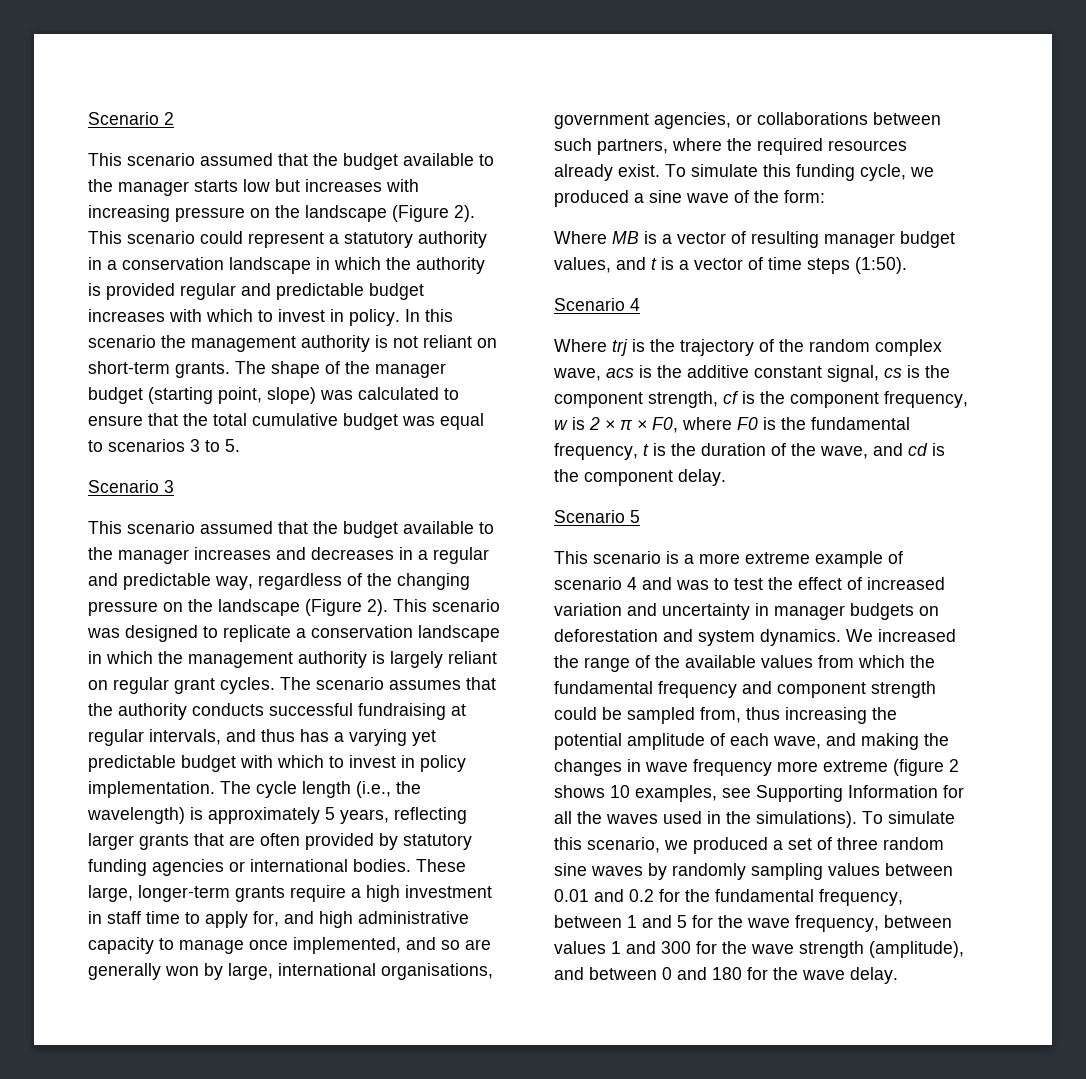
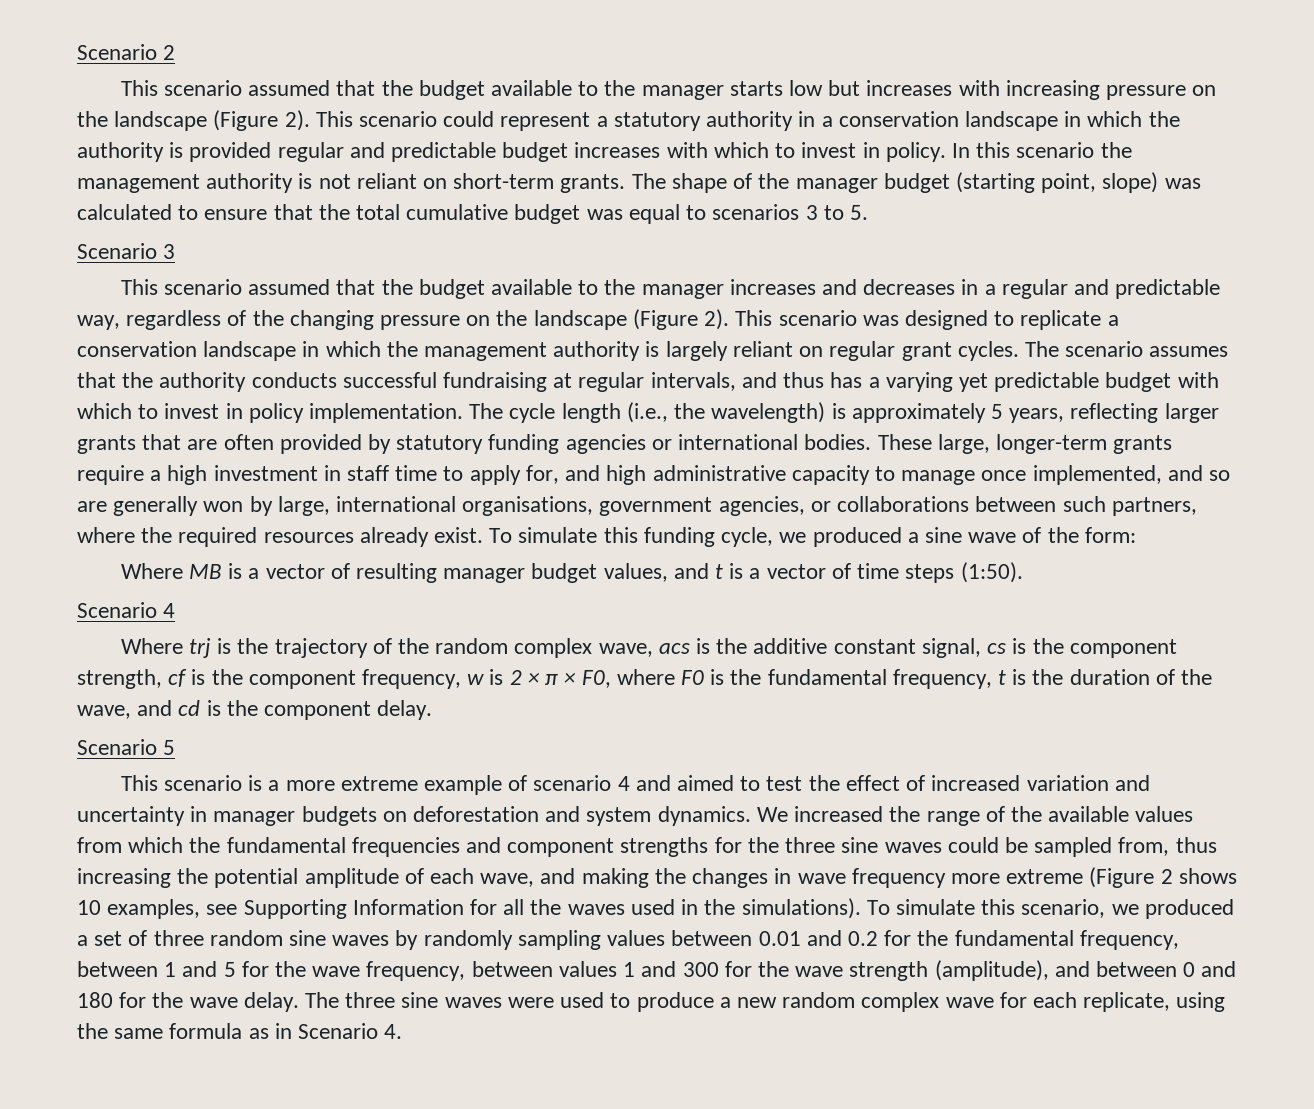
- This scenario is a more extreme example of scenario 4 and was to test the effect of increased variation and uncertainty in manager budgets on deforestation and system dynamics.
+ This scenario is a more extreme example of scenario 4 and aimed to test the effect of increased variation and uncertainty in manager budgets on deforestation and system dynamics.
- We increased the range of the available values from which the fundamental frequency and component strength could be sampled from, thus increasing the potential amplitude of each wave, and making the changes in wave frequency more extreme (figure 2 shows 10 examples, see Supporting Information for all the waves used in the simulations).
+ We increased the range of the available values from which the fundamental frequencies and component strengths for the three sine waves could be sampled from, thus increasing the potential amplitude of each wave, and making the changes in wave frequency more extreme (Figure 2 shows 10 examples, see Supporting Information for all the waves used in the simulations).
+ The three sine waves were used to produce a new random complex wave for each replicate, using the same formula as in Scenario 4.

